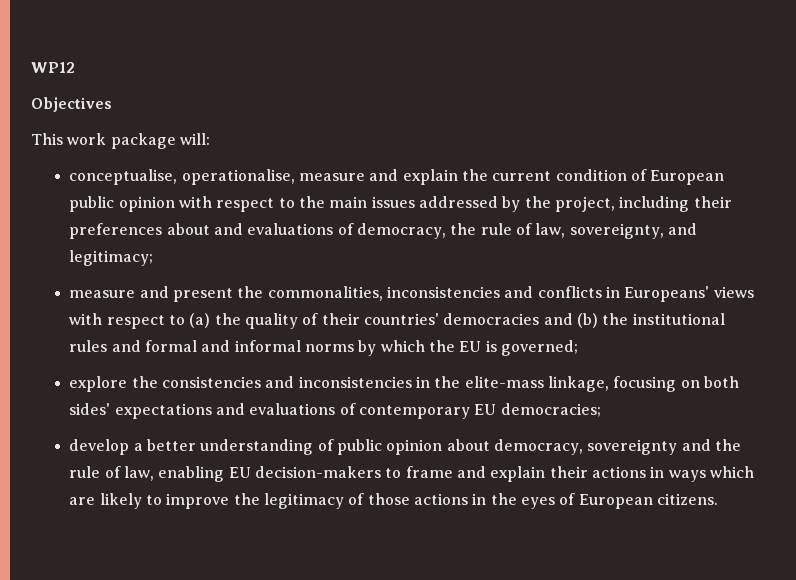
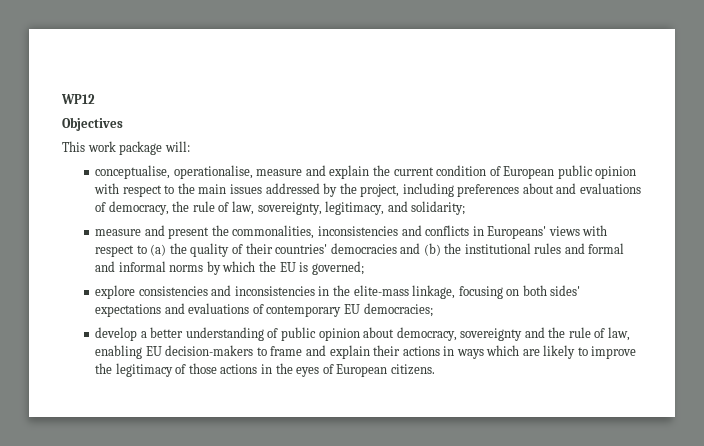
- conceptualise, operationalise, measure and explain the current condition of European public opinion with respect to the main issues addressed by the project, including their preferences about and evaluations of democracy, the rule of law, sovereignty, and legitimacy;
+ conceptualise, operationalise, measure and explain the current condition of European public opinion with respect to the main issues addressed by the project, including preferences about and evaluations of democracy, the rule of law, sovereignty, legitimacy, and solidarity;
- explore the consistencies and inconsistencies in the elite-mass linkage, focusing on both sides' expectations and evaluations of contemporary EU democracies;
+ explore consistencies and inconsistencies in the elite-mass linkage, focusing on both sides' expectations and evaluations of contemporary EU democracies;

